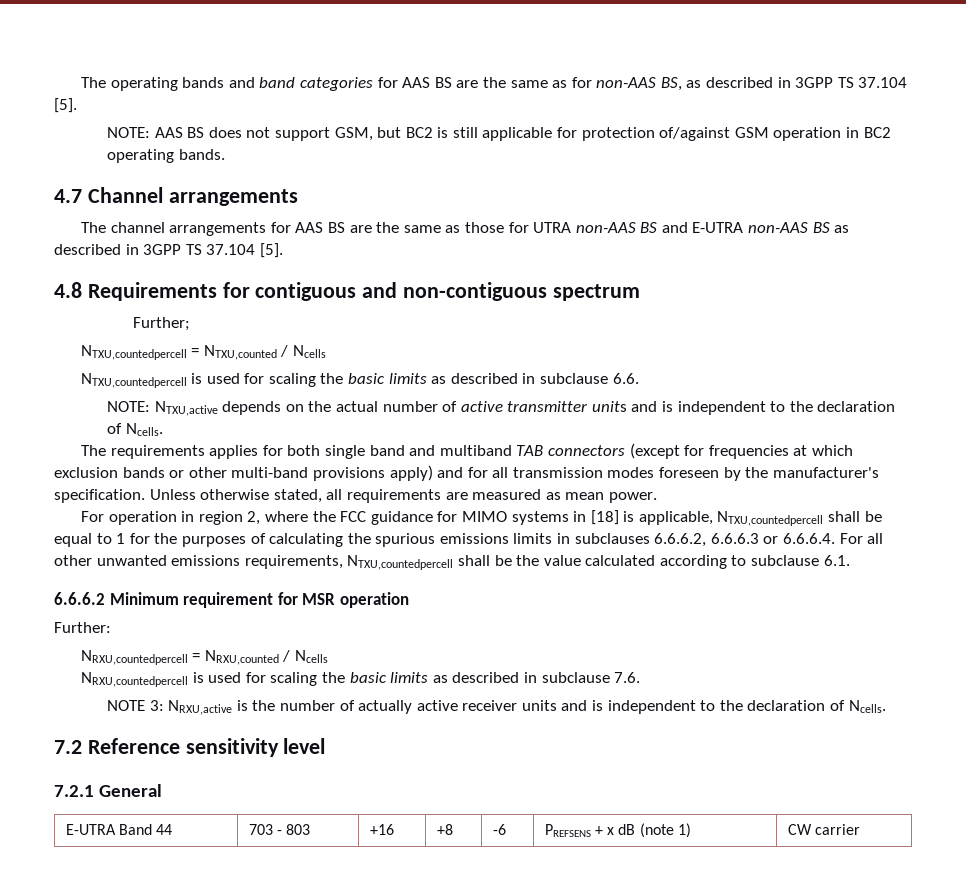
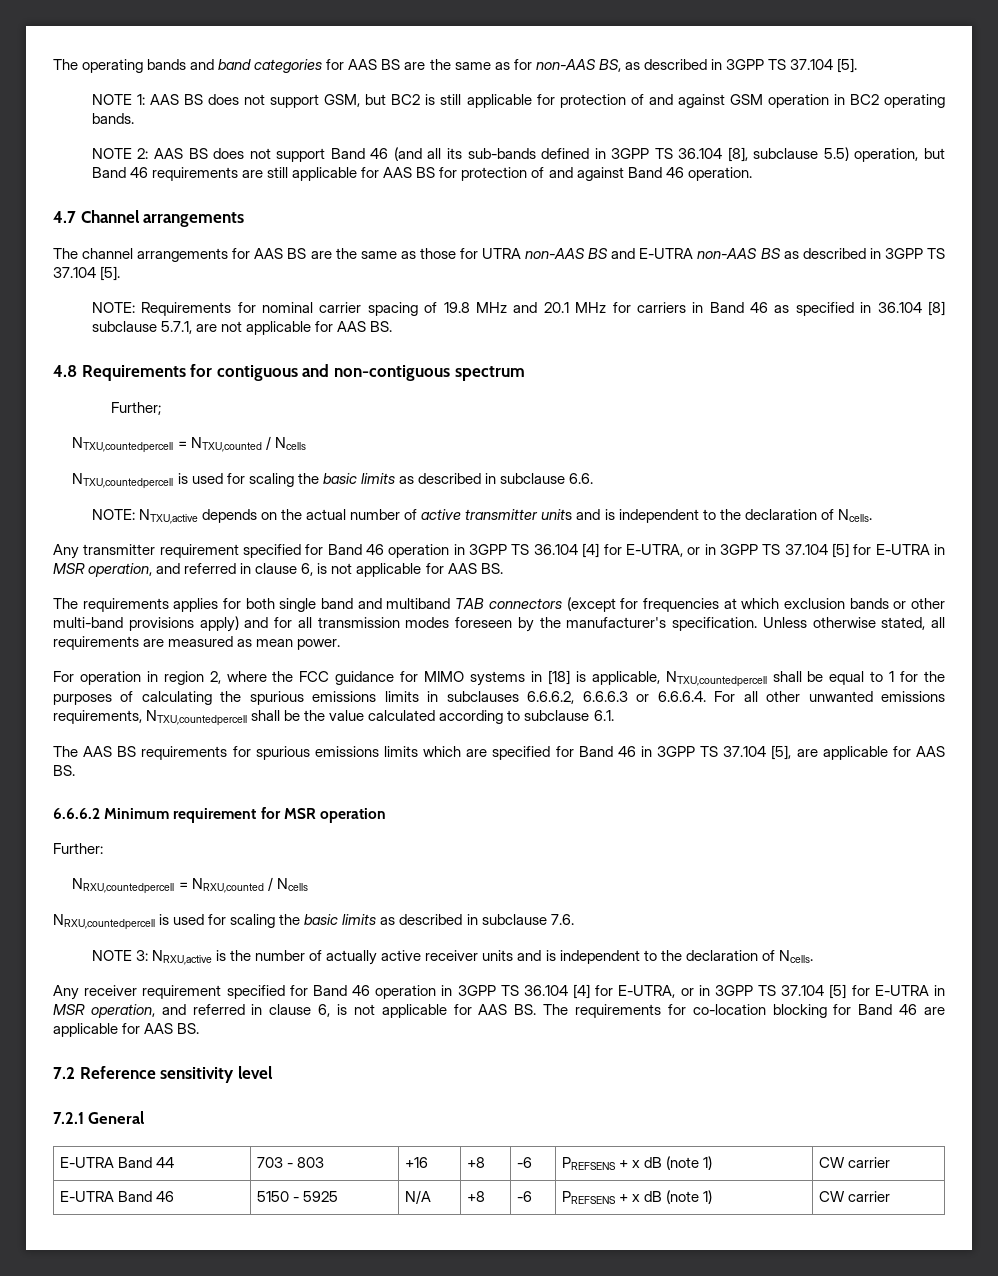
- NOTE: AAS BS does not support GSM, but BC2 is still applicable for protection of/against GSM operation in BC2 operating bands.
+ NOTE 1: AAS BS does not support GSM, but BC2 is still applicable for protection of and against GSM operation in BC2 operating bands.
+ NOTE 2: AAS BS does not support Band 46 (and all its sub-bands defined in 3GPP TS 36.104 [8], subclause 5.5) operation, but Band 46 requirements are still applicable for AAS BS for protection of and against Band 46 operation.
+ NOTE: Requirements for nominal carrier spacing of 19.8 MHz and 20.1 MHz for carriers in Band 46 as specified in 36.104 [8] subclause 5.7.1, are not applicable for AAS BS.
+ Any transmitter requirement specified for Band 46 operation in 3GPP TS 36.104 [4] for E-UTRA, or in 3GPP TS 37.104 [5] for E-UTRA in MSR operation, and referred in clause 6, is not applicable for AAS BS.
+ The AAS BS requirements for spurious emissions limits which are specified for Band 46 in 3GPP TS 37.104 [5], are applicable for AAS BS.
+ Any receiver requirement specified for Band 46 operation in 3GPP TS 36.104 [4] for E-UTRA, or in 3GPP TS 37.104 [5] for E-UTRA in MSR operation, and referred in clause 6, is not applicable for AAS BS. The requirements for co-location blocking for Band 46 are applicable for AAS BS.
+ E-UTRA Band 46 | 5150 - 5925 | N/A | +8 | -6 | PREFSENS + x dB (note 1) | CW carrier

